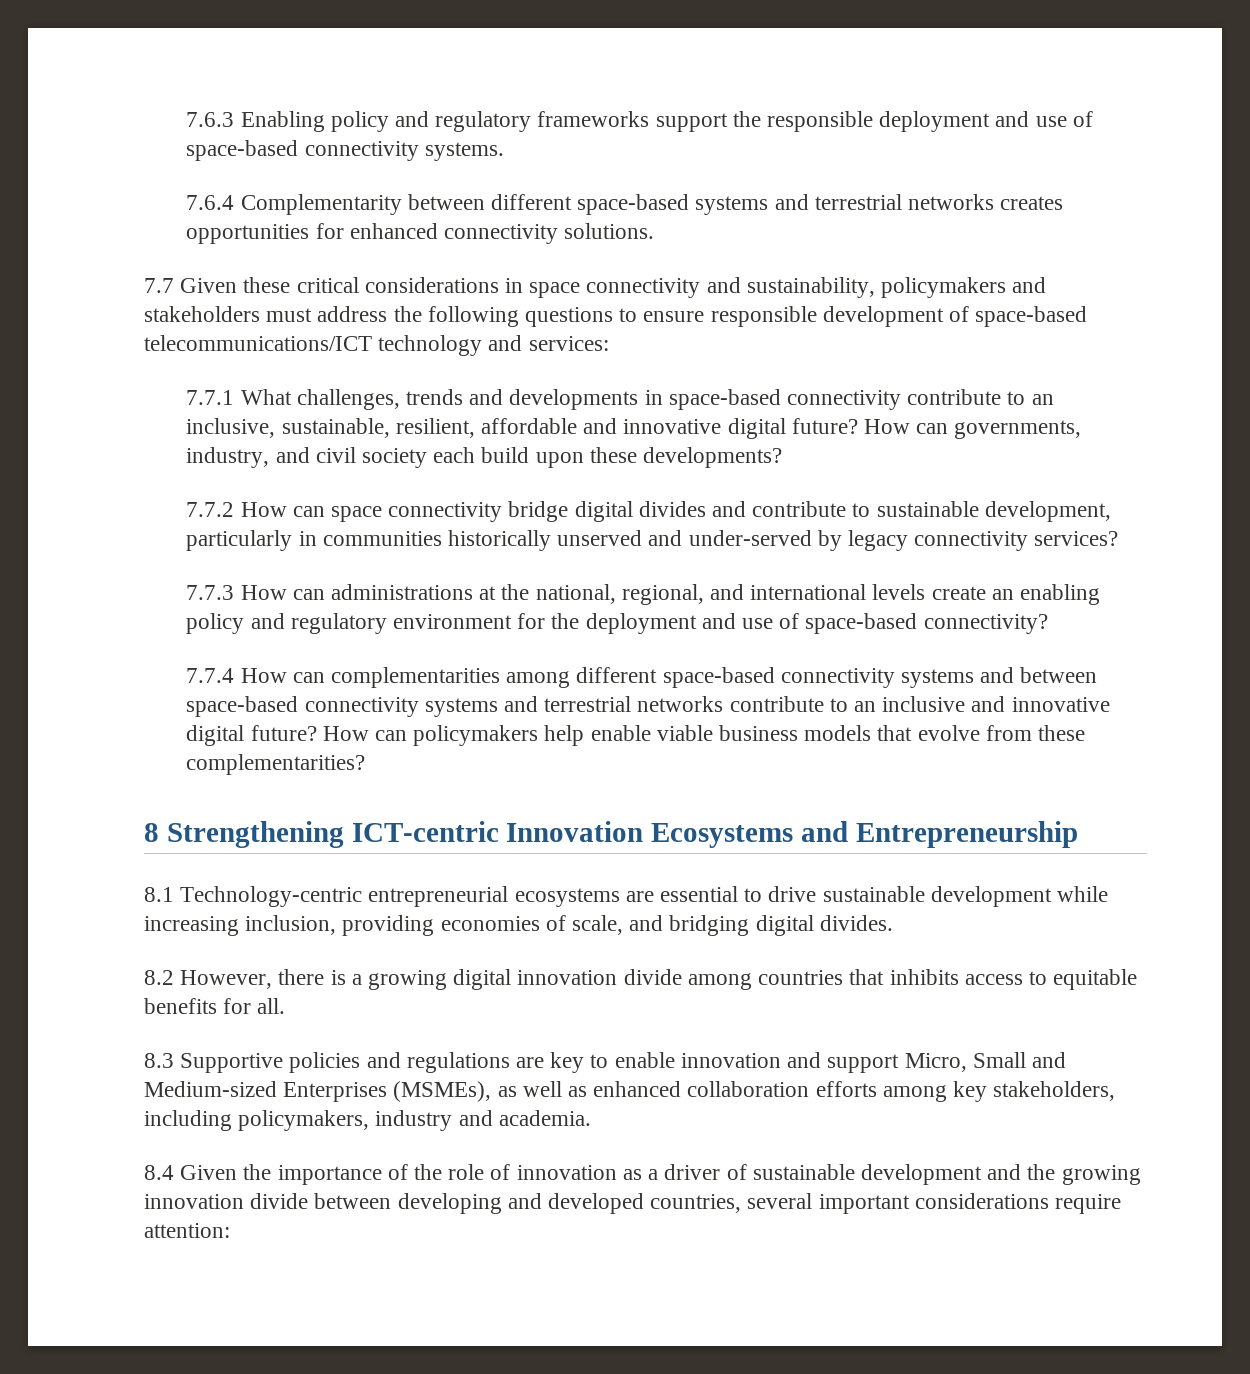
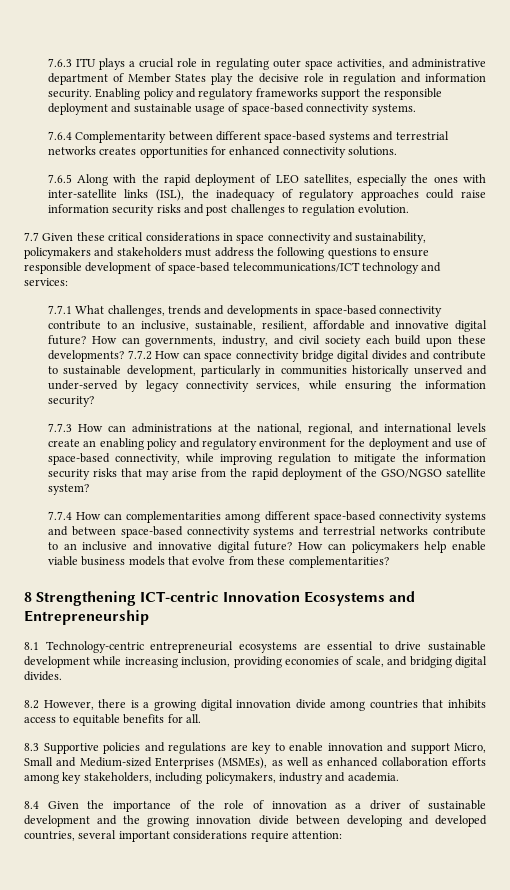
- 7.6.3 Enabling policy and regulatory frameworks support the responsible deployment and use of space-based connectivity systems.
+ 7.6.3 ITU plays a crucial role in regulating outer space activities, and administrative department of Member States play the decisive role in regulation and information security. Enabling policy and regulatory frameworks support the responsible deployment and sustainable usage of space-based connectivity systems.
+ 7.6.5 Along with the rapid deployment of LEO satellites, especially the ones with inter-satellite links (ISL), the inadequacy of regulatory approaches could raise information security risks and post challenges to regulation evolution.
- How can governments, industry, and civil society each build upon these developments?
- 7.7.2 How can space connectivity bridge digital divides and contribute to sustainable development, particularly in communities historically unserved and under-served by legacy connectivity services?
+ How can governments, industry, and civil society each build upon these developments? 7.7.2 How can space connectivity bridge digital divides and contribute to sustainable development, particularly in communities historically unserved and under-served by legacy connectivity services, while ensuring the information security?
- 7.7.3 How can administrations at the national, regional, and international levels create an enabling policy and regulatory environment for the deployment and use of space-based connectivity?
+ 7.7.3 How can administrations at the national, regional, and international levels create an enabling policy and regulatory environment for the deployment and use of space-based connectivity, while improving regulation to mitigate the information security risks that may arise from the rapid deployment of the GSO/NGSO satellite system?

